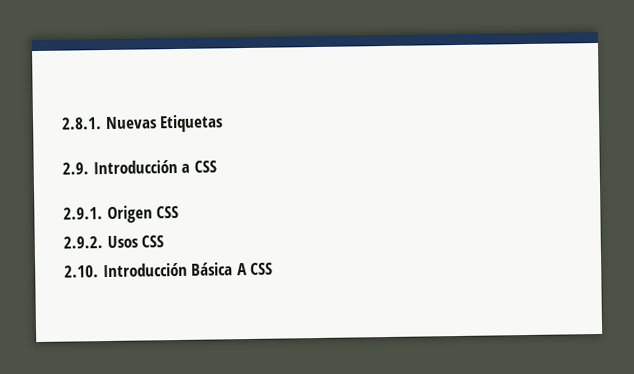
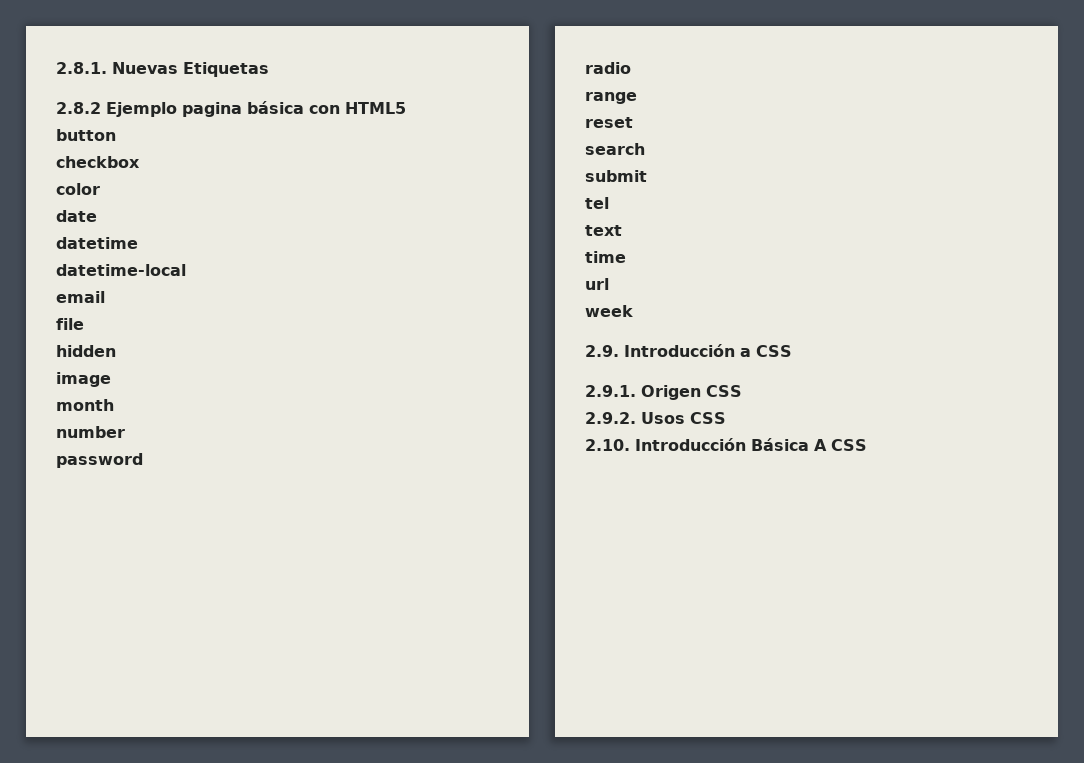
+ 2.8.2 Ejemplo pagina básica con HTML5
+ button
+ checkbox
+ color
+ date
+ datetime
+ datetime-local
+ email
+ file
+ hidden
+ image
+ month
+ number
+ password
+ radio
+ range
+ reset
+ search
+ submit
+ tel
+ text
+ time
+ url
+ week

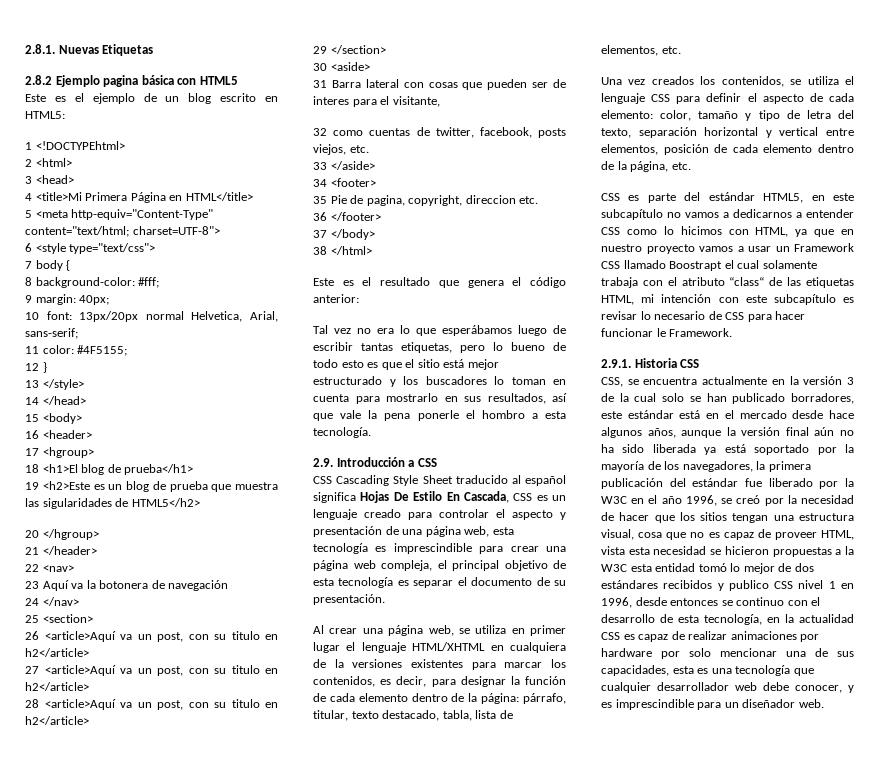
- button
- checkbox
- color
- date
- datetime
- datetime-local
- email
- file
- hidden
- image
- month
- number
- password
- radio
- range
- reset
- search
- submit
- tel
- text
- time
- url
- week
+ Este es el ejemplo de un blog escrito en HTML5:
+ 1 <!DOCTYPEhtml>
+ 2 <html>
+ 3 <head>
+ 4 <title>Mi Primera Página en HTML</title>
+ 5 <meta http-equiv="Content-Type" content="text/html; charset=UTF-8">
+ 6 <style type="text/css">
+ 7 body {
+ 8 background-color: #fff;
+ 9 margin: 40px;
+ 10 font: 13px/20px normal Helvetica, Arial, sans-serif;
+ 11 color: #4F5155;
+ 12 }
+ 13 </style>
+ 14 </head>
+ 15 <body>
+ 16 <header>
+ 17 <hgroup>
+ 18 <h1>El blog de prueba</h1>
+ 19 <h2>Este es un blog de prueba que muestra las sigularidades de HTML5</h2>
+ 20 </hgroup>
+ 21 </header>
+ 22 <nav>
+ 23 Aquí va la botonera de navegación
+ 24 </nav>
+ 25 <section>
+ 26 <article>Aquí va un post, con su titulo en h2</article>
+ 27 <article>Aquí va un post, con su titulo en h2</article>
+ 28 <article>Aquí va un post, con su titulo en h2</article>
+ 29 </section>
+ 30 <aside>
+ 31 Barra lateral con cosas que pueden ser de interes para el visitante,
+ 32 como cuentas de twitter, facebook, posts viejos, etc.
+ 33 </aside>
+ 34 <footer>
+ 35 Pie de pagina, copyright, direccion etc.
+ 36 </footer>
+ 37 </body>
+ 38 </html>
+ Este es el resultado que genera el código anterior:
+ Tal vez no era lo que esperábamos luego de escribir tantas etiquetas, pero lo bueno de todo esto es que el sitio está mejor estructurado y los buscadores lo toman en cuenta para mostrarlo en sus resultados, así que vale la pena ponerle el hombro a esta tecnología.
  2.9. Introducción a CSS
+ CSS Cascading Style Sheet traducido al español significa Hojas De Estilo En Cascada, CSS es un lenguaje creado para controlar el aspecto y presentación de una página web, esta tecnología es imprescindible para crear una página web compleja, el principal objetivo de esta tecnología es separar el documento de su presentación.
+ Al crear una página web, se utiliza en primer lugar el lenguaje HTML/XHTML en cualquiera de la versiones existentes para marcar los contenidos, es decir, para designar la función de cada elemento dentro de la página: párrafo, titular, texto destacado, tabla, lista de elementos, etc.
+ Una vez creados los contenidos, se utiliza el lenguaje CSS para definir el aspecto de cada elemento: color, tamaño y tipo de letra del texto, separación horizontal y vertical entre elementos, posición de cada elemento dentro de la página, etc.
+ CSS es parte del estándar HTML5, en este subcapítulo no vamos a dedicarnos a entender CSS como lo hicimos con HTML, ya que en nuestro proyecto vamos a usar un Framework CSS llamado Boostrapt el cual solamente trabaja con el atributo “class“ de las etiquetas HTML, mi intención con este subcapítulo es revisar lo necesario de CSS para hacer funcionar le Framework.
- 2.9.1. Origen CSS
- 2.9.2. Usos CSS
- 2.10. Introducción Básica A CSS
+ 2.9.1. Historia CSS
+ CSS, se encuentra actualmente en la versión 3 de la cual solo se han publicado borradores, este estándar está en el mercado desde hace algunos años, aunque la versión final aún no ha sido liberada ya está soportado por la mayoría de los navegadores, la primera publicación del estándar fue liberado por la W3C en el año 1996, se creó por la necesidad de hacer que los sitios tengan una estructura visual, cosa que no es capaz de proveer HTML, vista esta necesidad se hicieron propuestas a la W3C esta entidad tomó lo mejor de dos estándares recibidos y publico CSS nivel 1 en 1996, desde entonces se continuo con el desarrollo de esta tecnología, en la actualidad CSS es capaz de realizar animaciones por hardware por solo mencionar una de sus capacidades, esta es una tecnología que cualquier desarrollador web debe conocer, y es imprescindible para un diseñador web.

